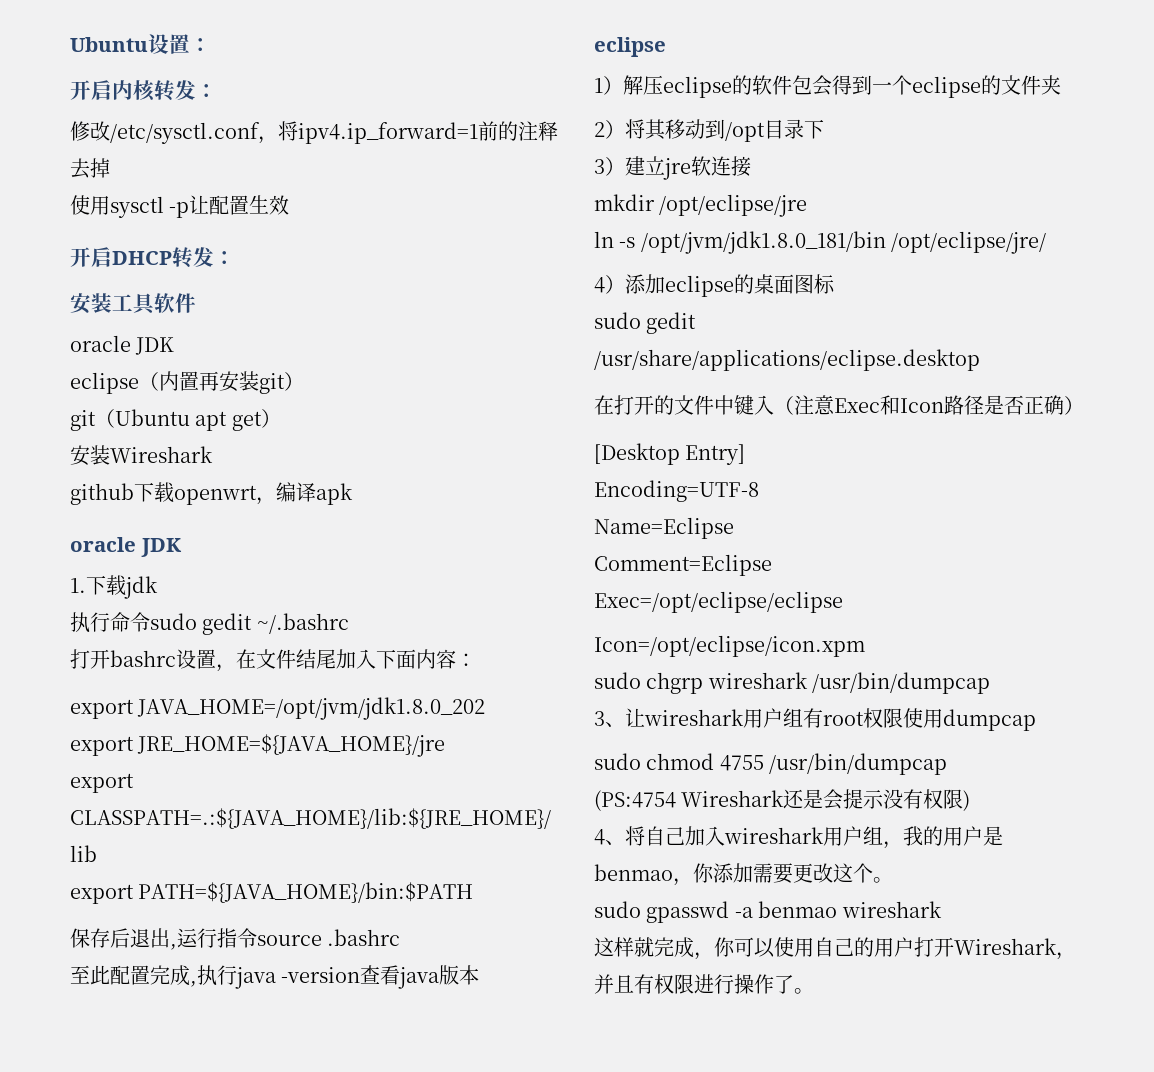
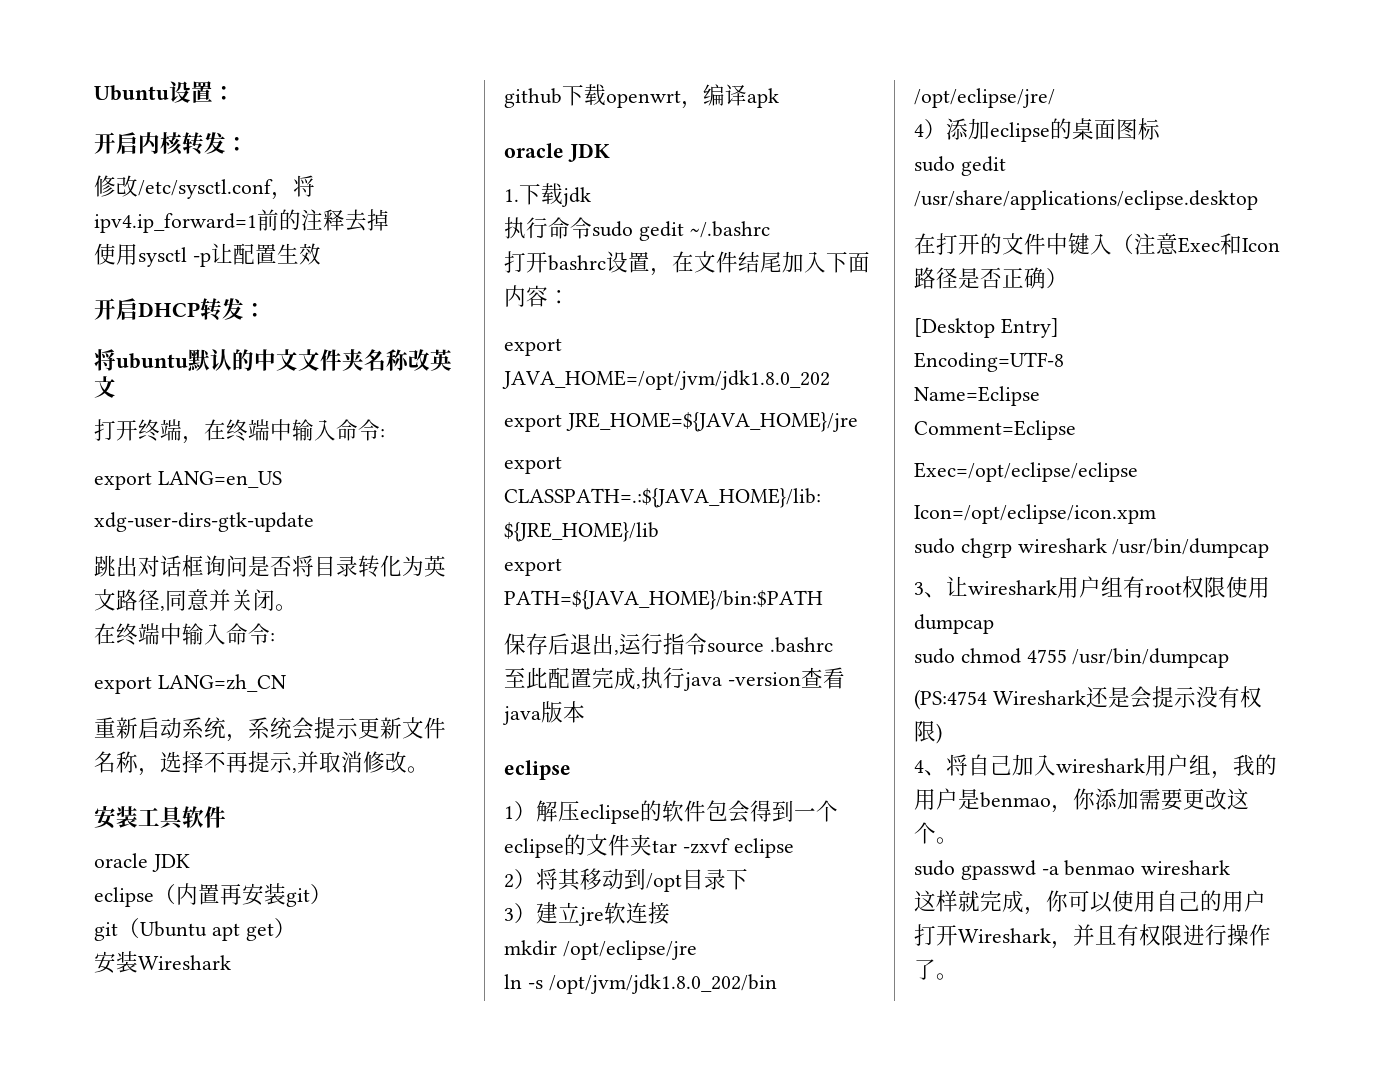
+ 将ubuntu默认的中文文件夹名称改英文
+ 打开终端，在终端中输入命令:
+ export LANG=en_US
+ xdg-user-dirs-gtk-update
+ 跳出对话框询问是否将目录转化为英文路径,同意并关闭。
+ 在终端中输入命令:
+ export LANG=zh_CN
+ 重新启动系统，系统会提示更新文件名称，选择不再提示,并取消修改。
- 1）解压eclipse的软件包会得到一个eclipse的文件夹
+ 1）解压eclipse的软件包会得到一个eclipse的文件夹tar -zxvf eclipse
- ln -s /opt/jvm/jdk1.8.0_181/bin /opt/eclipse/jre/
+ ln -s /opt/jvm/jdk1.8.0_202/bin /opt/eclipse/jre/

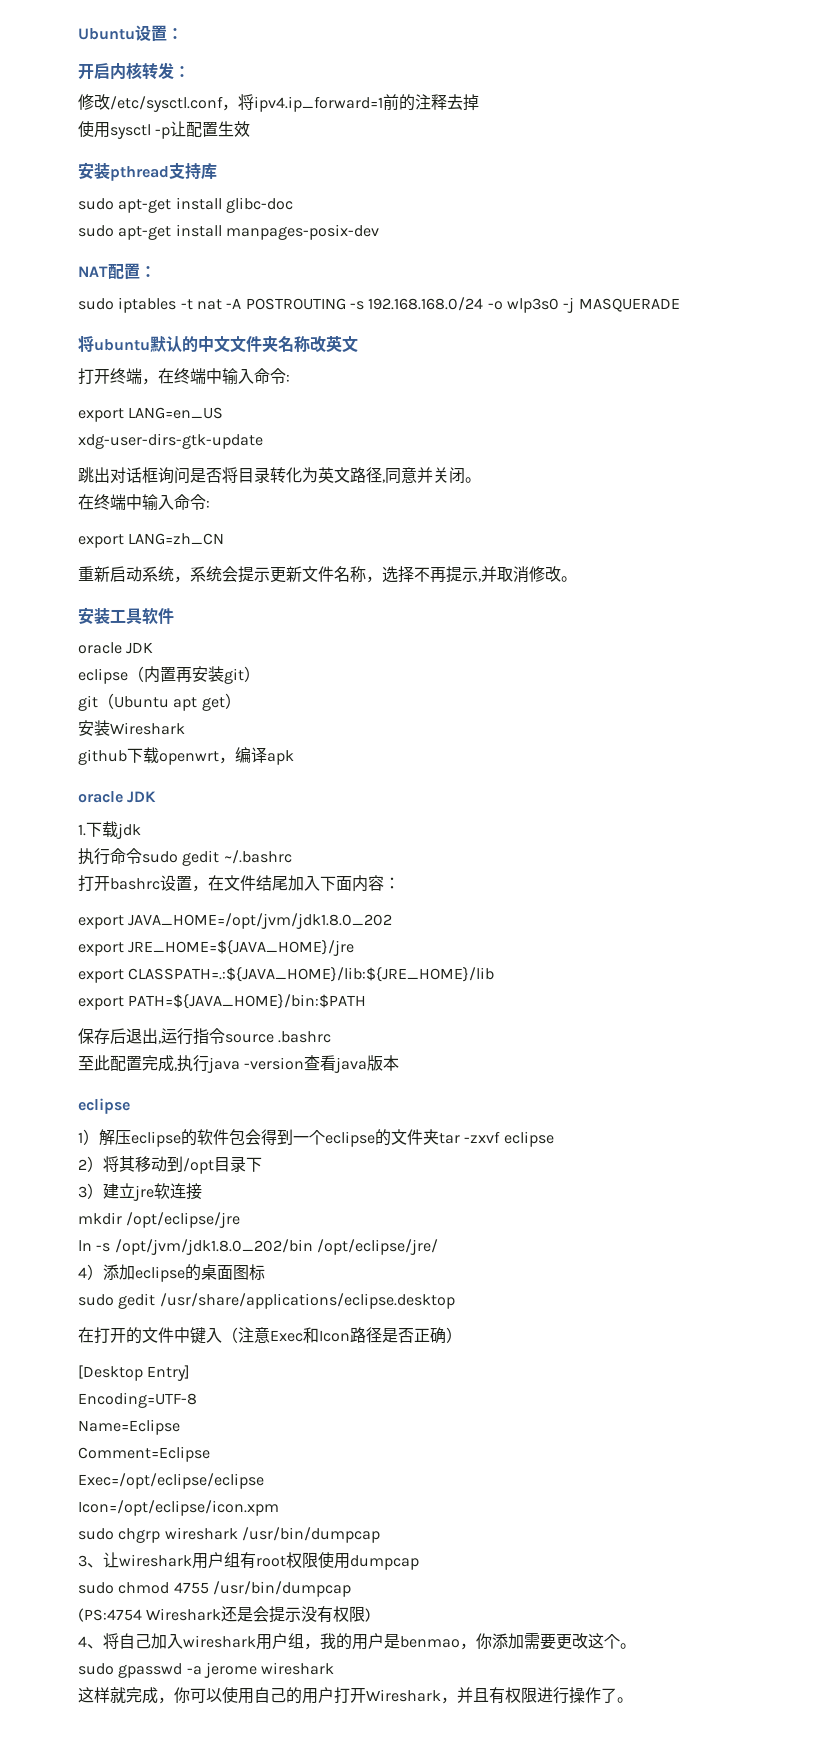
- 开启DHCP转发：
+ 安装pthread支持库
+ sudo apt-get install glibc-doc
+ sudo apt-get install manpages-posix-dev
+ NAT配置：
+ sudo iptables -t nat -A POSTROUTING -s 192.168.168.0/24 -o wlp3s0 -j MASQUERADE
- sudo gpasswd -a benmao wireshark
+ sudo gpasswd -a jerome wireshark

